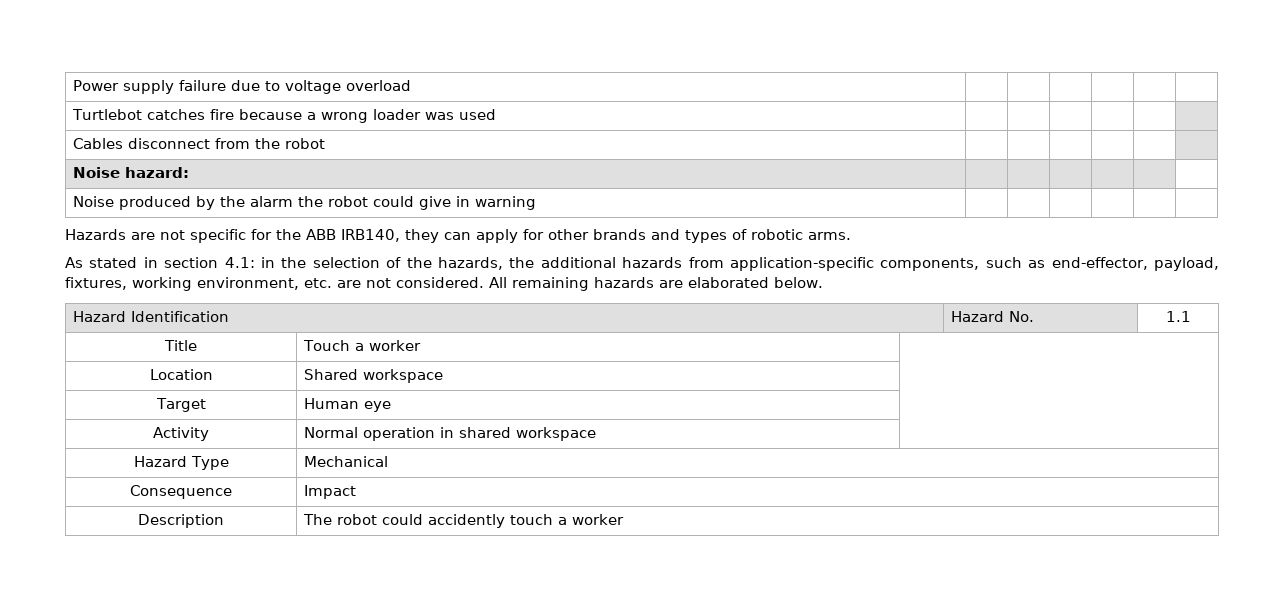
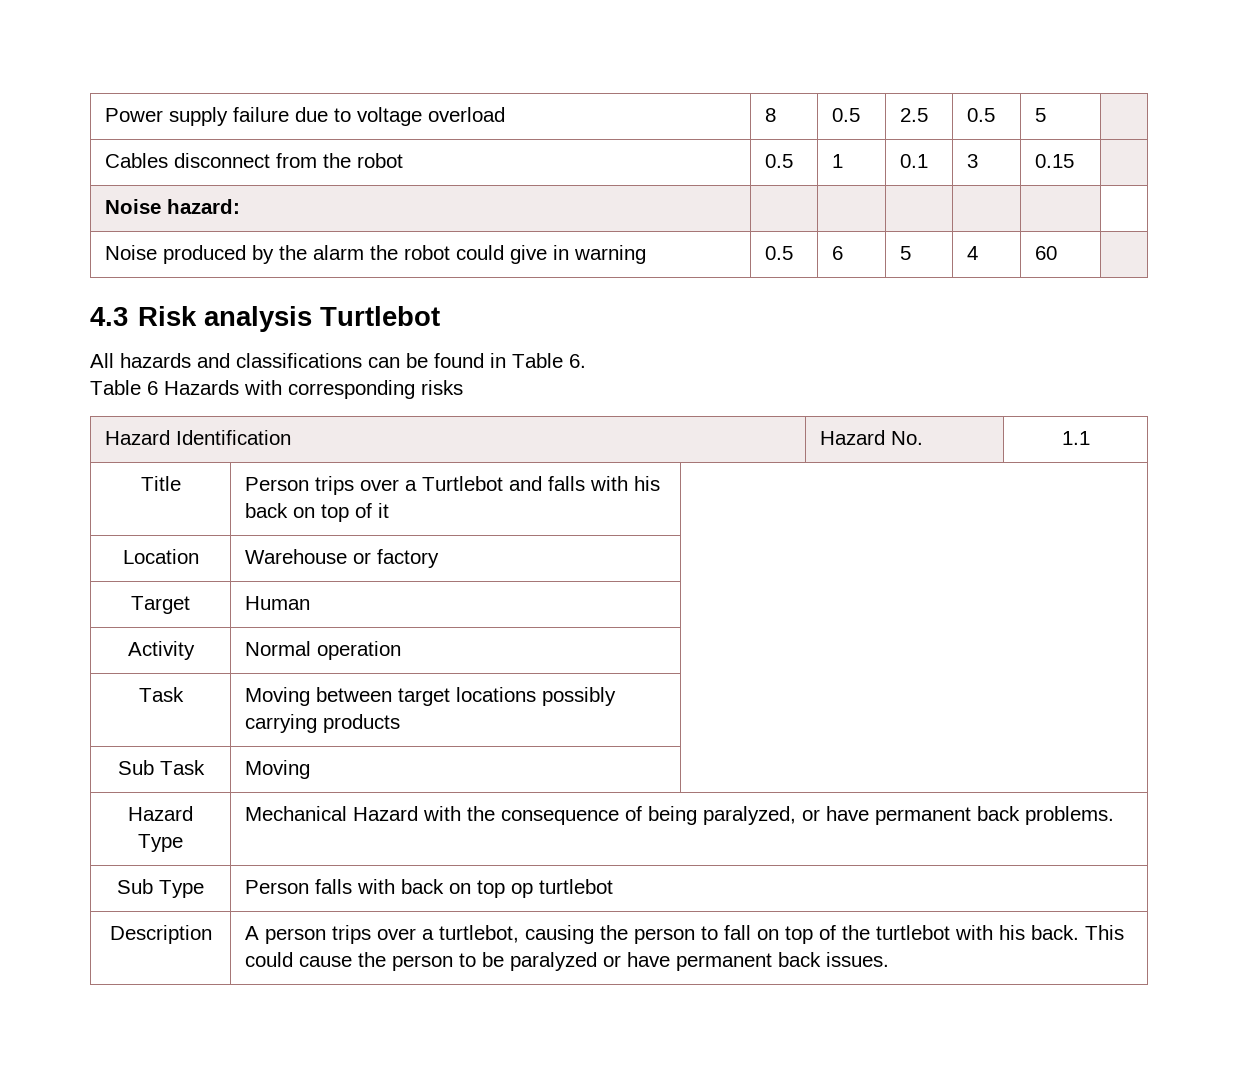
- Power supply failure due to voltage overload | | | | | |
- Turtlebot catches fire because a wrong loader was used | | | | | |
+ Power supply failure due to voltage overload | 8 | 0.5 | 2.5 | 0.5 | 5 |
- Cables disconnect from the robot | | | | | |
+ Cables disconnect from the robot | 0.5 | 1 | 0.1 | 3 | 0.15 |
- Noise produced by the alarm the robot could give in warning | | | | | |
- Hazards are not specific for the ABB IRB140, they can apply for other brands and types of robotic arms.
- As stated in section 4.1: in the selection of the hazards, the additional hazards from application-specific components, such as end-effector, payload, fixtures, working environment, etc. are not considered. All remaining hazards are elaborated below.
+ Noise produced by the alarm the robot could give in warning | 0.5 | 6 | 5 | 4 | 60 |
+ 4.3 Risk analysis Turtlebot
+ All hazards and classifications can be found in Table 6.
+ Table 6 Hazards with corresponding risks
- Title | Touch a worker |
- Location | Shared workspace |
+ Title | Person trips over a Turtlebot and falls with his back on top of it |
+ Location | Warehouse or factory |
- Target | Human eye |
+ Target | Human |
- Activity | Normal operation in shared workspace |
- Hazard Type | Mechanical
- Consequence | Impact
- Description | The robot could accidently touch a worker
+ Activity | Normal operation |
+ Task | Moving between target locations possibly carrying products |
+ Sub Task | Moving |
+ Hazard Type | Mechanical Hazard with the consequence of being paralyzed, or have permanent back problems.
+ Sub Type | Person falls with back on top op turtlebot
+ Description | A person trips over a turtlebot, causing the person to fall on top of the turtlebot with his back. This could cause the person to be paralyzed or have permanent back issues.

